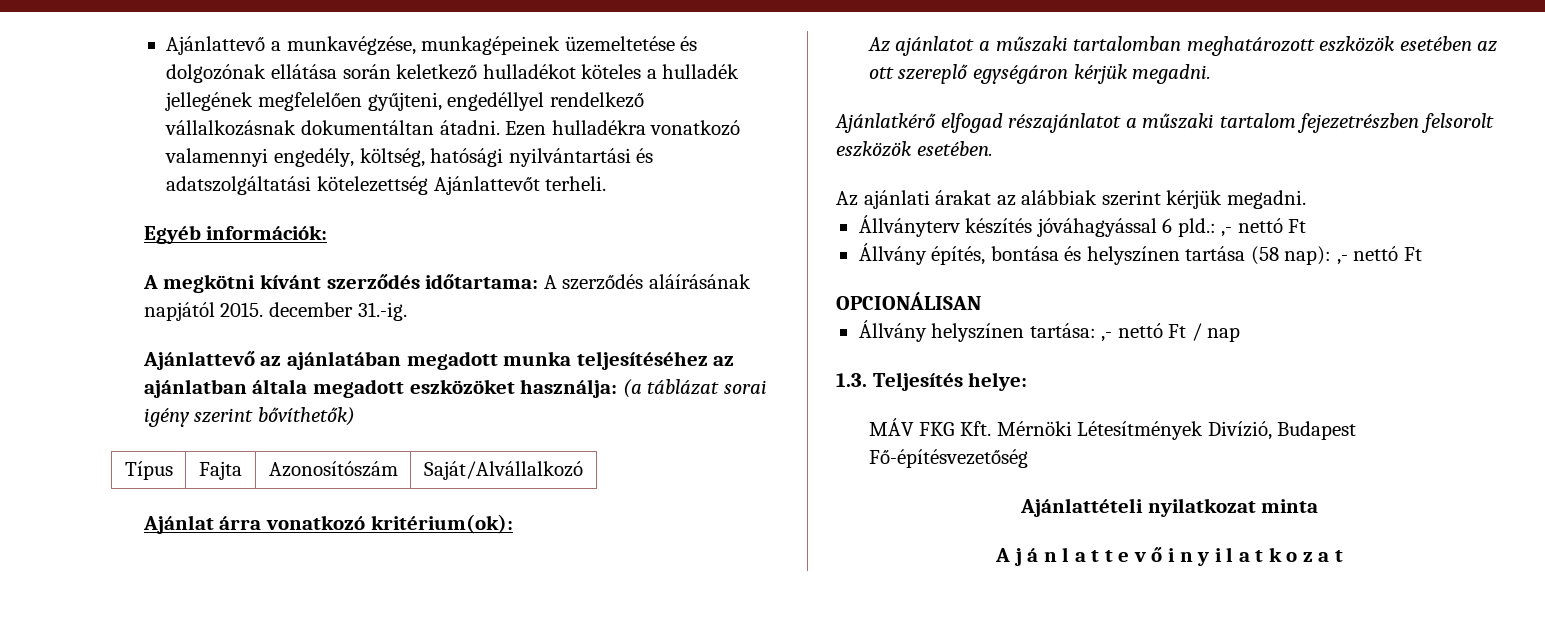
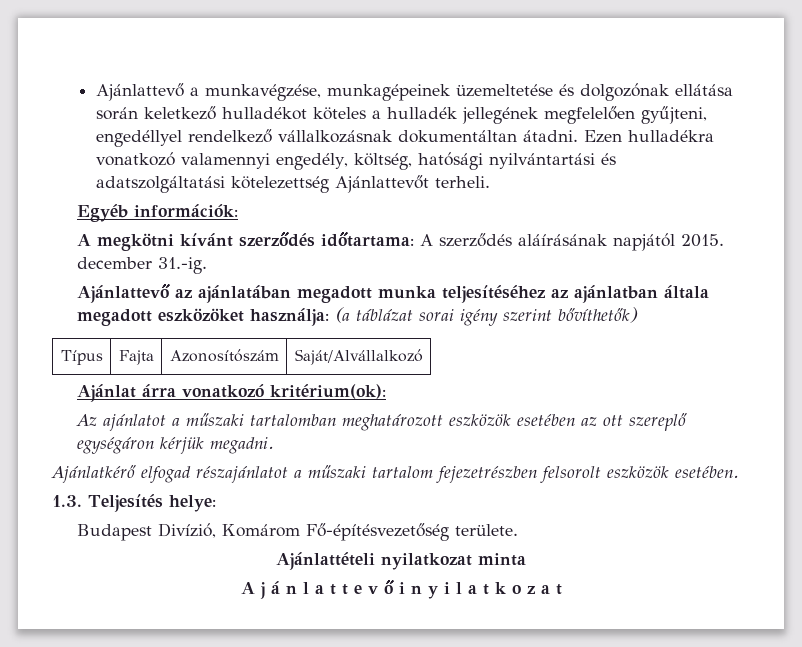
- Az ajánlati árakat az alábbiak szerint kérjük megadni.
- Állványterv készítés jóváhagyással 6 pld.: ,- nettó Ft
- Állvány építés, bontása és helyszínen tartása (58 nap): ,- nettó Ft
- OPCIONÁLISAN
- Állvány helyszínen tartása: ,- nettó Ft / nap
  1.3. Teljesítés helye:
- MÁV FKG Kft. Mérnöki Létesítmények Divízió, Budapest Fő-építésvezetőség
+ Budapest Divízió, Komárom Fő-építésvezetőség területe.

